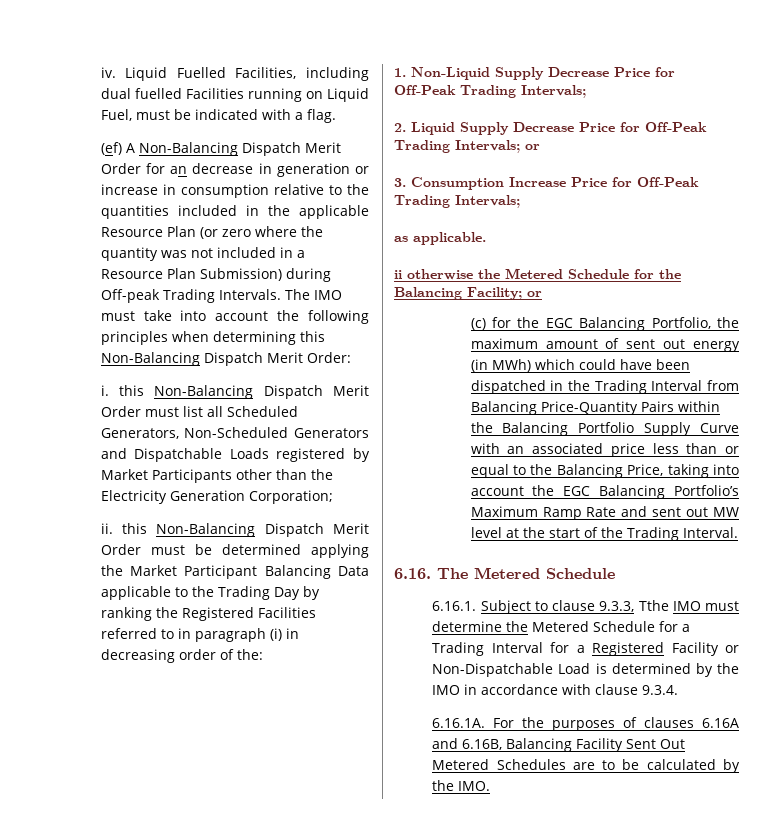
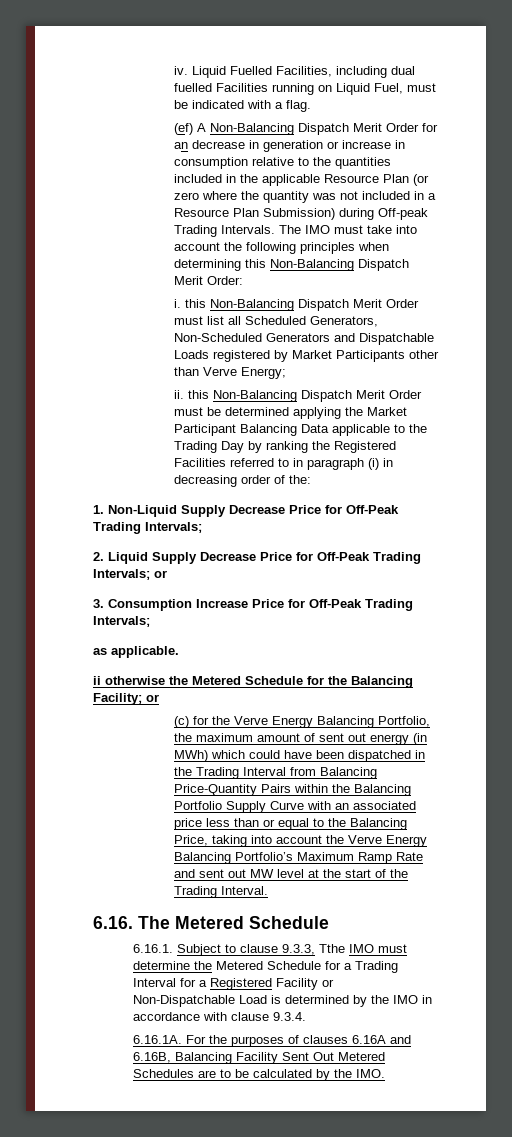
- i. this Non-Balancing Dispatch Merit Order must list all Scheduled Generators, Non-Scheduled Generators and Dispatchable Loads registered by Market Participants other than the Electricity Generation Corporation;
+ i. this Non-Balancing Dispatch Merit Order must list all Scheduled Generators, Non-Scheduled Generators and Dispatchable Loads registered by Market Participants other than Verve Energy;
- (c) for the EGC Balancing Portfolio, the maximum amount of sent out energy (in MWh) which could have been dispatched in the Trading Interval from Balancing Price-Quantity Pairs within the Balancing Portfolio Supply Curve with an associated price less than or equal to the Balancing Price, taking into account the EGC Balancing Portfolio’s Maximum Ramp Rate and sent out MW level at the start of the Trading Interval.
+ (c) for the Verve Energy Balancing Portfolio, the maximum amount of sent out energy (in MWh) which could have been dispatched in the Trading Interval from Balancing Price-Quantity Pairs within the Balancing Portfolio Supply Curve with an associated price less than or equal to the Balancing Price, taking into account the Verve Energy Balancing Portfolio’s Maximum Ramp Rate and sent out MW level at the start of the Trading Interval.

